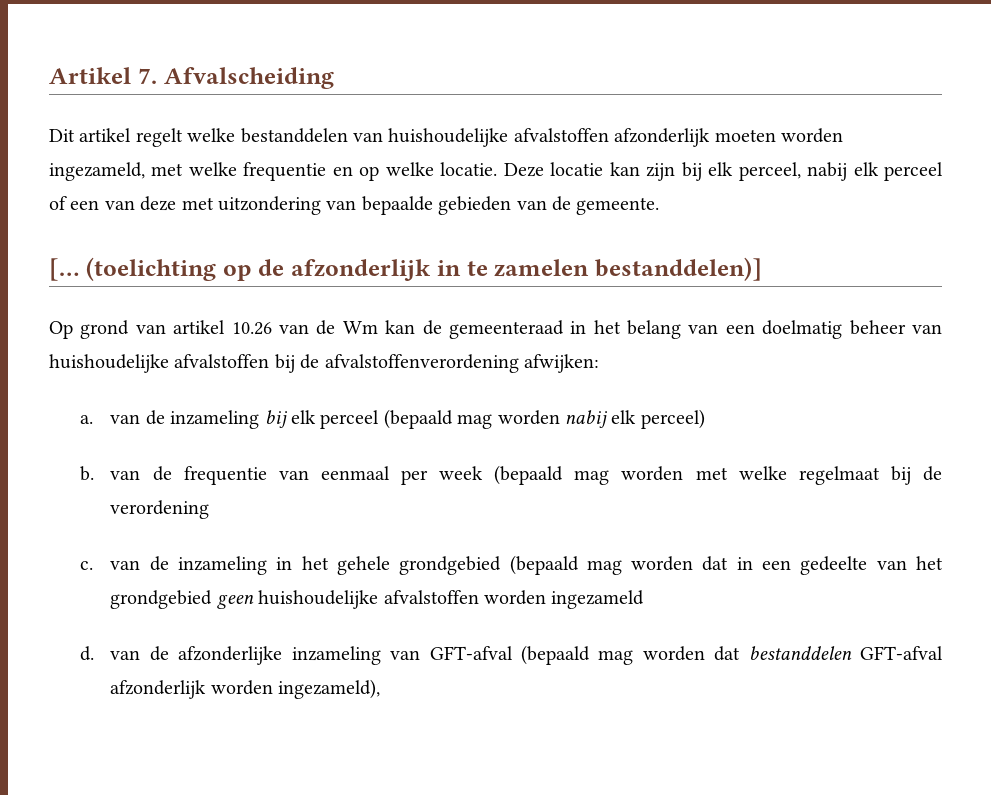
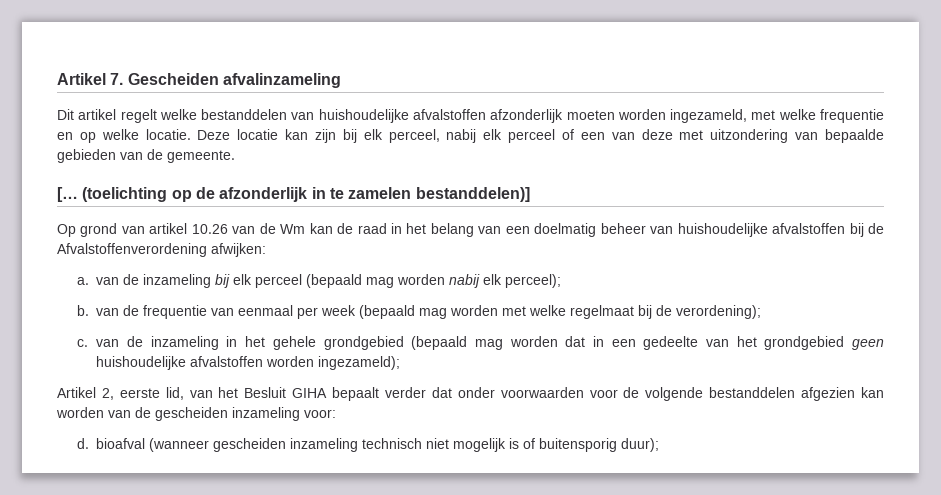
- Artikel 7. Afvalscheiding
+ Artikel 7. Gescheiden afvalinzameling
- Op grond van artikel 10.26 van de Wm kan de gemeenteraad in het belang van een doelmatig beheer van huishoudelijke afvalstoffen bij de afvalstoffenverordening afwijken:
+ Op grond van artikel 10.26 van de Wm kan de raad in het belang van een doelmatig beheer van huishoudelijke afvalstoffen bij de Afvalstoffenverordening afwijken:
- a. van de inzameling bij elk perceel (bepaald mag worden nabij elk perceel)
+ a. van de inzameling bij elk perceel (bepaald mag worden nabij elk perceel);
- b. van de frequentie van eenmaal per week (bepaald mag worden met welke regelmaat bij de verordening
+ b. van de frequentie van eenmaal per week (bepaald mag worden met welke regelmaat bij de verordening);
- c. van de inzameling in het gehele grondgebied (bepaald mag worden dat in een gedeelte van het grondgebied geen huishoudelijke afvalstoffen worden ingezameld
- d. van de afzonderlijke inzameling van GFT-afval (bepaald mag worden dat bestanddelen GFT-afval afzonderlijk worden ingezameld),
+ c. van de inzameling in het gehele grondgebied (bepaald mag worden dat in een gedeelte van het grondgebied geen huishoudelijke afvalstoffen worden ingezameld);
+ Artikel 2, eerste lid, van het Besluit GIHA bepaalt verder dat onder voorwaarden voor de volgende bestanddelen afgezien kan worden van de gescheiden inzameling voor:
+ d. bioafval (wanneer gescheiden inzameling technisch niet mogelijk is of buitensporig duur);

